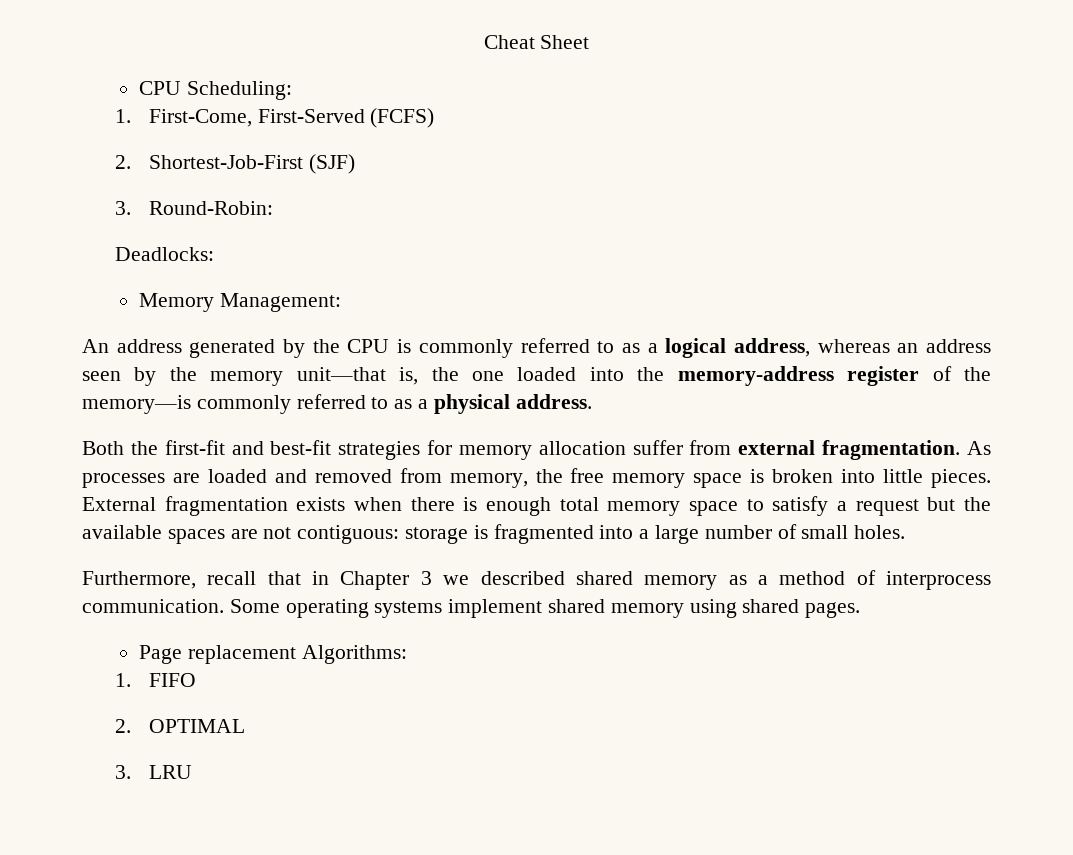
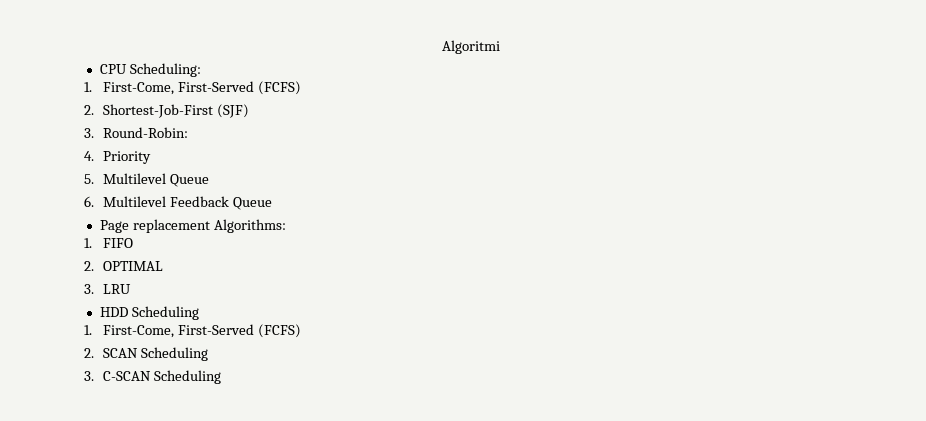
- Cheat Sheet
+ Algoritmi
- Deadlocks:
- Memory Management:
- An address generated by the CPU is commonly referred to as a logical address, whereas an address seen by the memory unit—that is, the one loaded into the memory-address register of the memory—is commonly referred to as a physical address.
- Both the first-fit and best-fit strategies for memory allocation suffer from external fragmentation. As processes are loaded and removed from memory, the free memory space is broken into little pieces. External fragmentation exists when there is enough total memory space to satisfy a request but the available spaces are not contiguous: storage is fragmented into a large number of small holes.
- Furthermore, recall that in Chapter 3 we described shared memory as a method of interprocess communication. Some operating systems implement shared memory using shared pages.
+ 4. Priority
+ 5. Multilevel Queue
+ 6. Multilevel Feedback Queue
+ HDD Scheduling
+ 1. First-Come, First-Served (FCFS)
+ 2. SCAN Scheduling
+ 3. C-SCAN Scheduling

